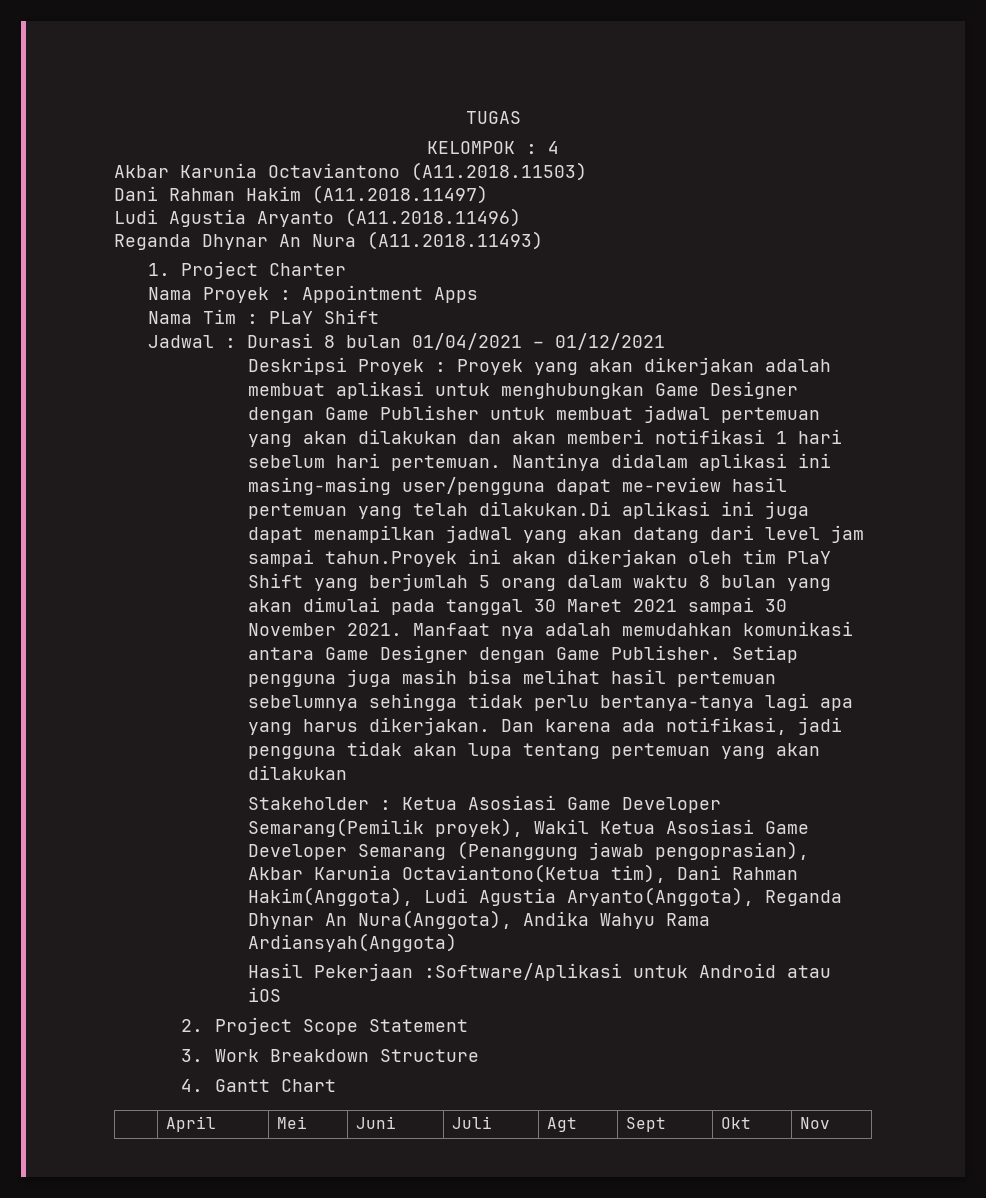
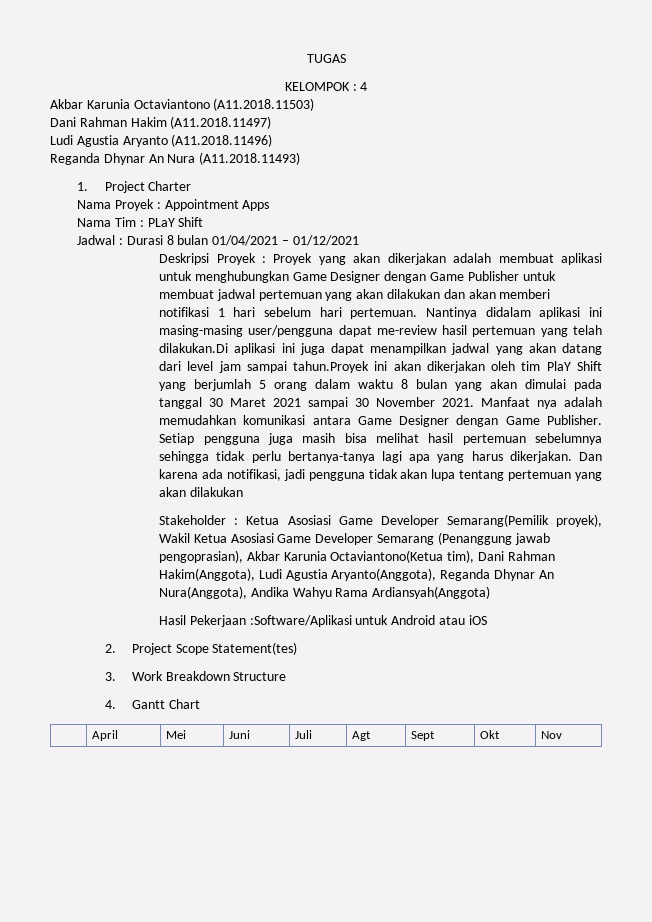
- 2. Project Scope Statement
+ 2. Project Scope Statement(tes)

